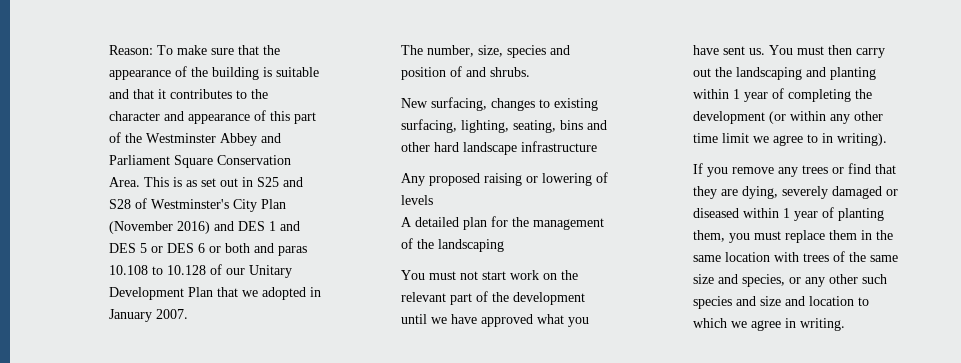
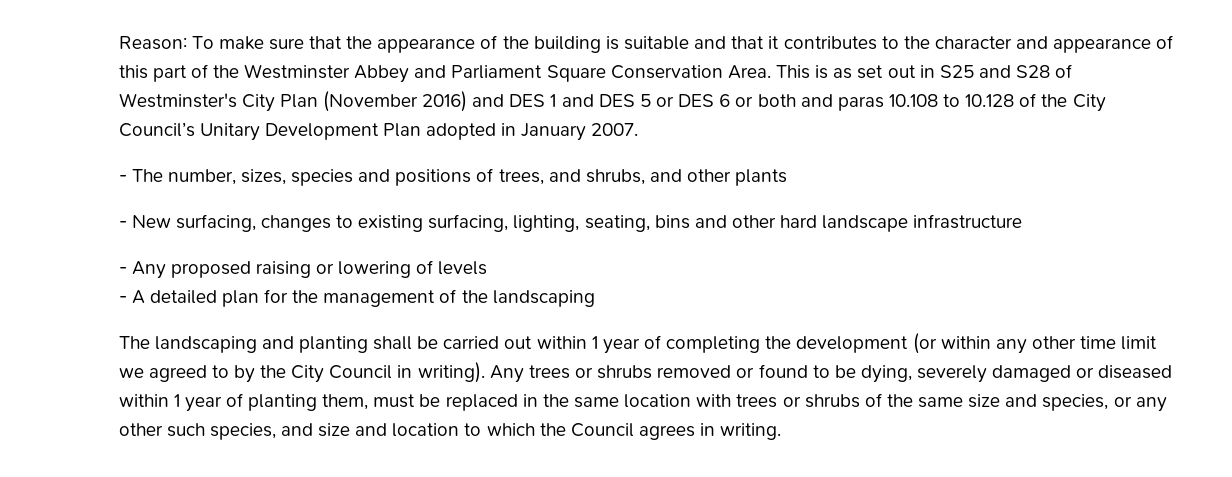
- This is as set out in S25 and S28 of Westminster's City Plan (November 2016) and DES 1 and DES 5 or DES 6 or both and paras 10.108 to 10.128 of our Unitary Development Plan that we adopted in January 2007.
+ This is as set out in S25 and S28 of Westminster's City Plan (November 2016) and DES 1 and DES 5 or DES 6 or both and paras 10.108 to 10.128 of the City Council’s Unitary Development Plan adopted in January 2007.
- The number, size, species and position of and shrubs.
- New surfacing, changes to existing surfacing, lighting, seating, bins and other hard landscape infrastructure
+ - The number, sizes, species and positions of trees, and shrubs, and other plants
+ - New surfacing, changes to existing surfacing, lighting, seating, bins and other hard landscape infrastructure
- Any proposed raising or lowering of levels
+ - Any proposed raising or lowering of levels
- A detailed plan for the management of the landscaping
+ - A detailed plan for the management of the landscaping
- You must not start work on the relevant part of the development until we have approved what you have sent us. You must then carry out the landscaping and planting within 1 year of completing the development (or within any other time limit we agree to in writing).
- If you remove any trees or find that they are dying, severely damaged or diseased within 1 year of planting them, you must replace them in the same location with trees of the same size and species, or any other such species and size and location to which we agree in writing.
+ The landscaping and planting shall be carried out within 1 year of completing the development (or within any other time limit we agreed to by the City Council in writing). Any trees or shrubs removed or found to be dying, severely damaged or diseased within 1 year of planting them, must be replaced in the same location with trees or shrubs of the same size and species, or any other such species, and size and location to which the Council agrees in writing.

